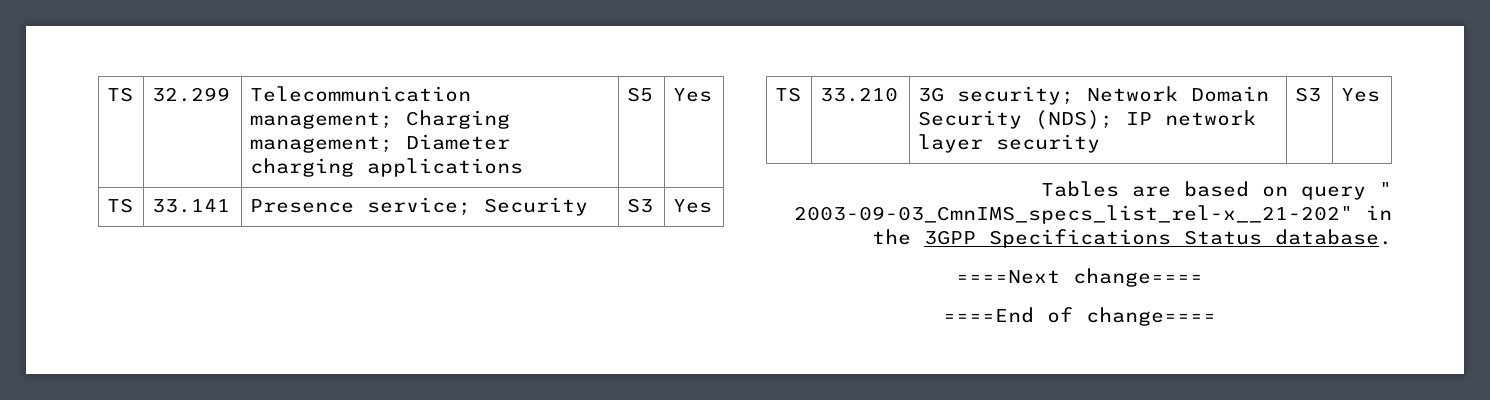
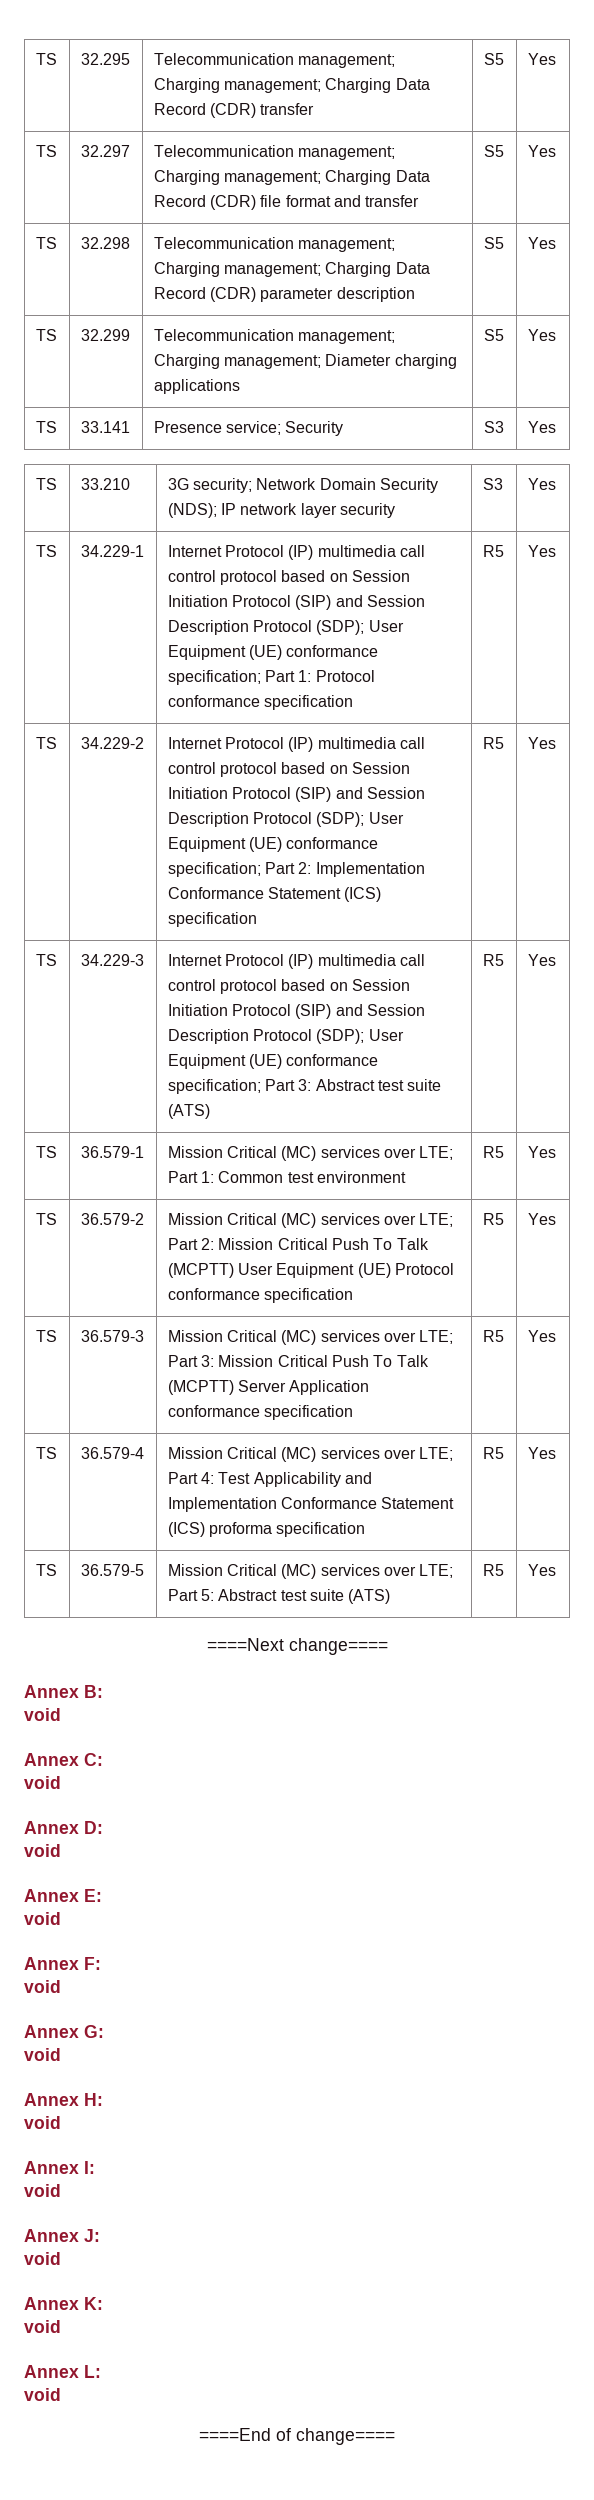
+ TS | 32.295 | Telecommunication management; Charging management; Charging Data Record (CDR) transfer | S5 | Yes
+ TS | 32.297 | Telecommunication management; Charging management; Charging Data Record (CDR) file format and transfer | S5 | Yes
+ TS | 32.298 | Telecommunication management; Charging management; Charging Data Record (CDR) parameter description | S5 | Yes
- Tables are based on query " 2003-09-03_CmnIMS_specs_list_rel-x__21-202" in the 3GPP Specifications Status database.
+ TS | 34.229-1 | Internet Protocol (IP) multimedia call control protocol based on Session Initiation Protocol (SIP) and Session Description Protocol (SDP); User Equipment (UE) conformance specification; Part 1: Protocol conformance specification | R5 | Yes
+ TS | 34.229-2 | Internet Protocol (IP) multimedia call control protocol based on Session Initiation Protocol (SIP) and Session Description Protocol (SDP); User Equipment (UE) conformance specification; Part 2: Implementation Conformance Statement (ICS) specification | R5 | Yes
+ TS | 34.229-3 | Internet Protocol (IP) multimedia call control protocol based on Session Initiation Protocol (SIP) and Session Description Protocol (SDP); User Equipment (UE) conformance specification; Part 3: Abstract test suite (ATS) | R5 | Yes
+ TS | 36.579-1 | Mission Critical (MC) services over LTE; Part 1: Common test environment | R5 | Yes
+ TS | 36.579-2 | Mission Critical (MC) services over LTE; Part 2: Mission Critical Push To Talk (MCPTT) User Equipment (UE) Protocol conformance specification | R5 | Yes
+ TS | 36.579-3 | Mission Critical (MC) services over LTE; Part 3: Mission Critical Push To Talk (MCPTT) Server Application conformance specification | R5 | Yes
+ TS | 36.579-4 | Mission Critical (MC) services over LTE; Part 4: Test Applicability and Implementation Conformance Statement (ICS) proforma specification | R5 | Yes
+ TS | 36.579-5 | Mission Critical (MC) services over LTE; Part 5: Abstract test suite (ATS) | R5 | Yes
  ====Next change====
+ Annex B:
+ void
+ Annex C:
+ void
+ Annex D:
+ void
+ Annex E:
+ void
+ Annex F:
+ void
+ Annex G:
+ void
+ Annex H:
+ void
+ Annex I:
+ void
+ Annex J:
+ void
+ Annex K:
+ void
+ Annex L:
+ void

